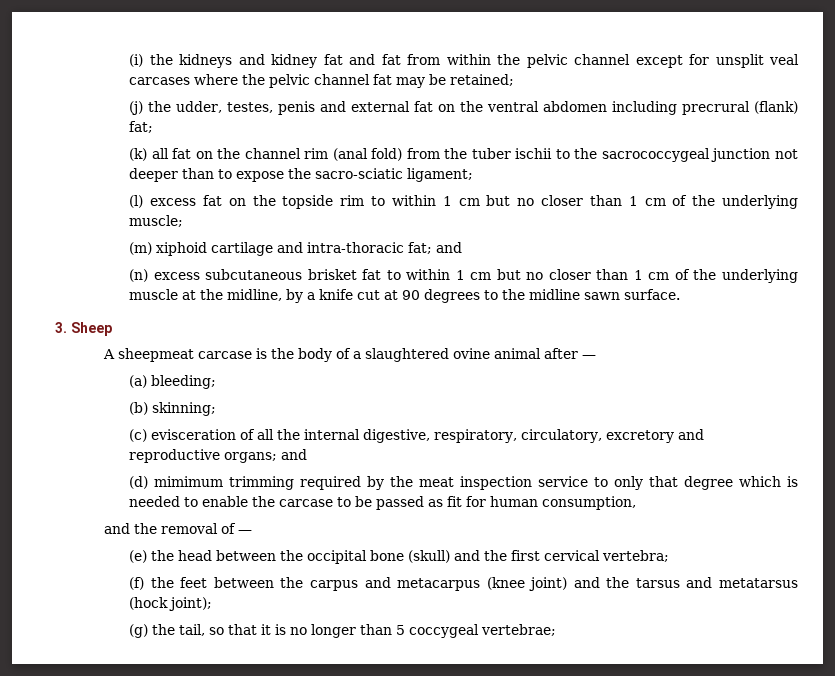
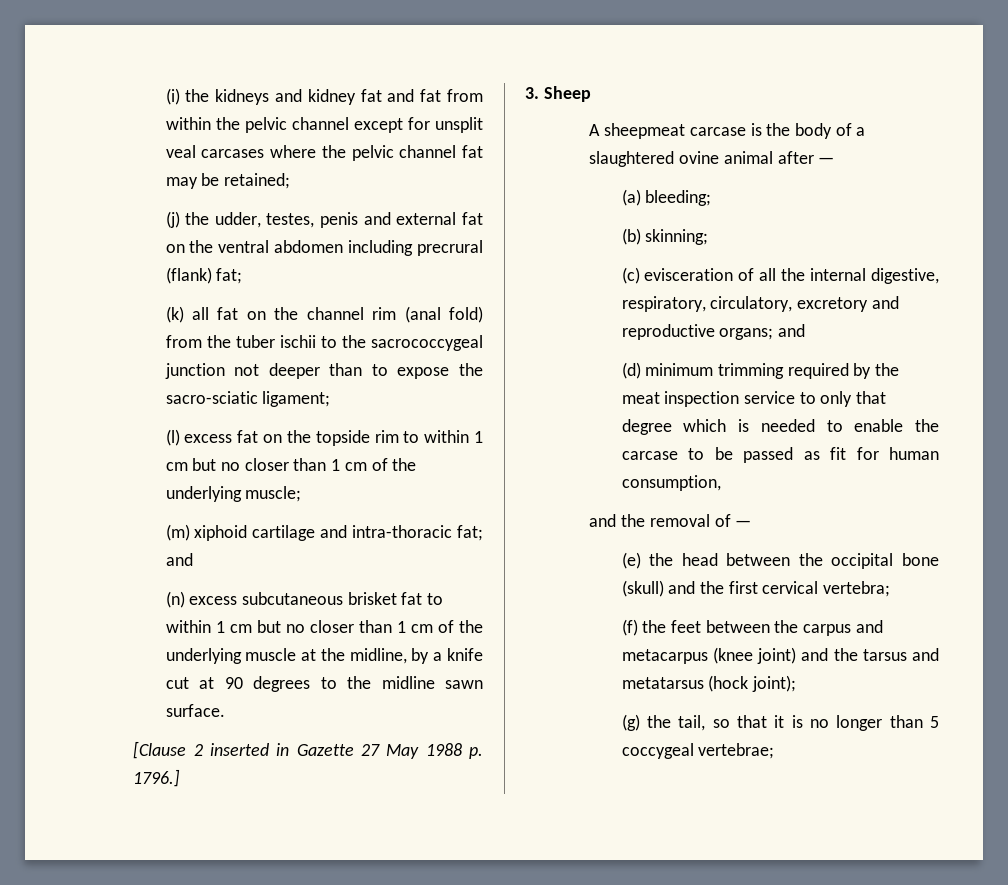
+ [Clause 2 inserted in Gazette 27 May 1988 p. 1796.]
- (d) mimimum trimming required by the meat inspection service to only that degree which is needed to enable the carcase to be passed as fit for human consumption,
+ (d) minimum trimming required by the meat inspection service to only that degree which is needed to enable the carcase to be passed as fit for human consumption,

